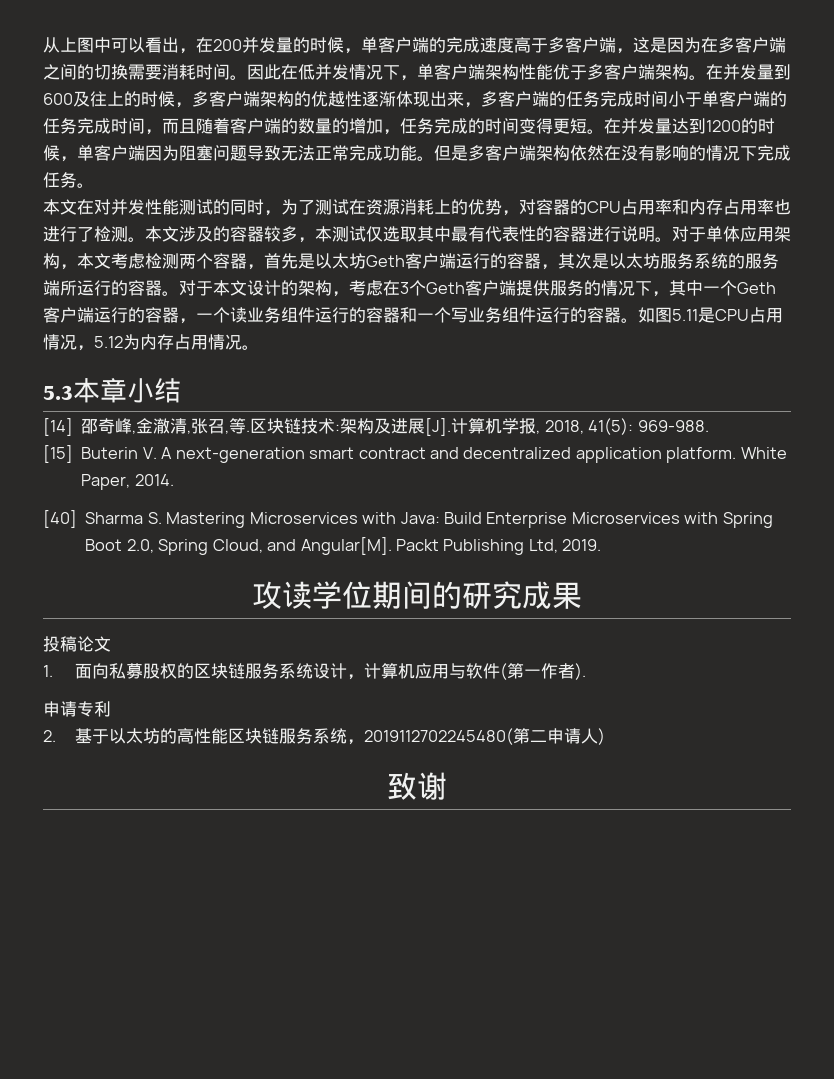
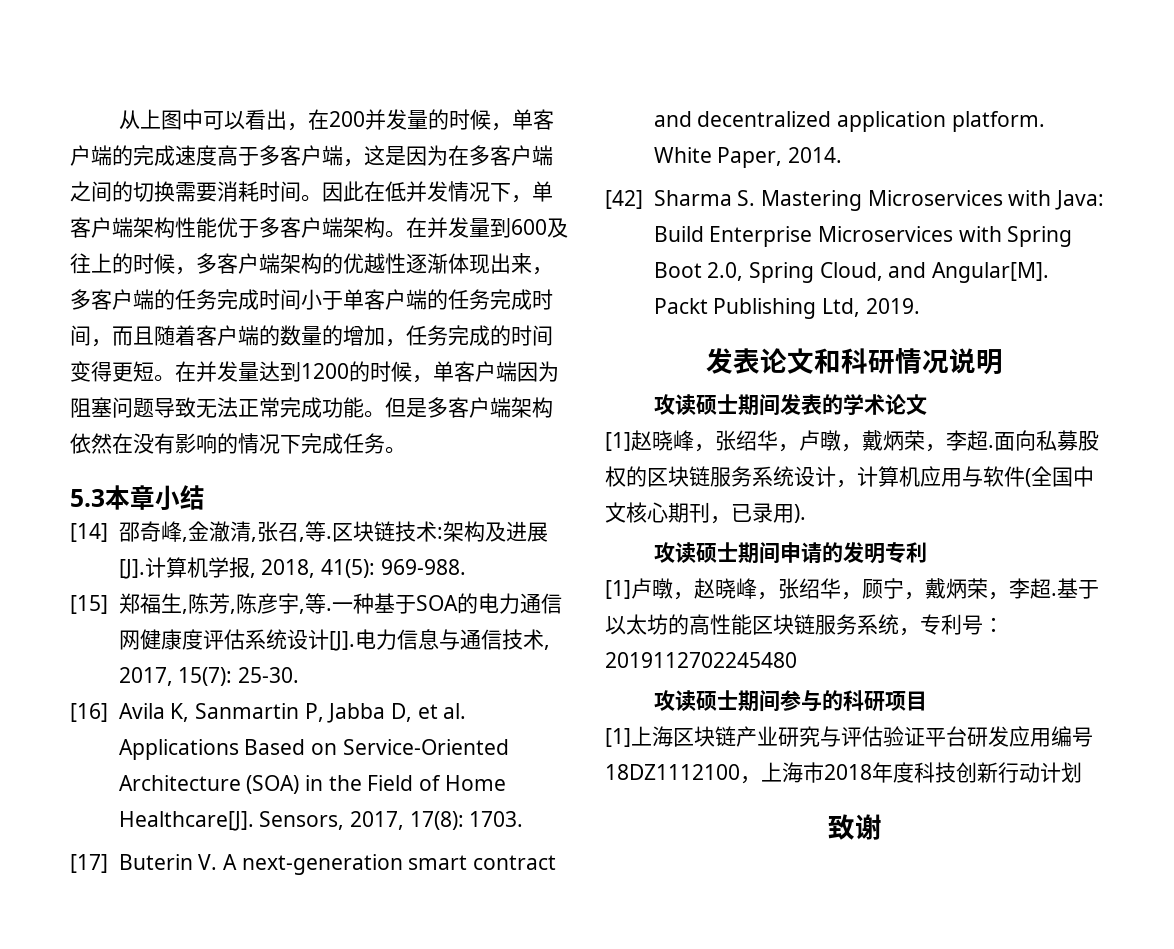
- 本文在对并发性能测试的同时，为了测试在资源消耗上的优势，对容器的CPU占用率和内存占用率也进行了检测。本文涉及的容器较多，本测试仅选取其中最有代表性的容器进行说明。对于单体应用架构，本文考虑检测两个容器，首先是以太坊Geth客户端运行的容器，其次是以太坊服务系统的服务端所运行的容器。对于本文设计的架构，考虑在3个Geth客户端提供服务的情况下，其中一个Geth客户端运行的容器，一个读业务组件运行的容器和一个写业务组件运行的容器。如图5.11是CPU占用情况，5.12为内存占用情况。
- [15] Buterin V. A next-generation smart contract and decentralized application platform.
+ [15]郑福生,陈芳,陈彦宇,等.一种基于SOA的电力通信网健康度评估系统设计[J].电力信息与通信技术, 2017, 15(7): 25-30.
+ [16] Avila K, Sanmartin P, Jabba D, et al. Applications Based on Service-Oriented Architecture (SOA) in the Field of Home Healthcare[J]. Sensors, 2017, 17(8): 1703.
+ [17] Buterin V. A next-generation smart contract and decentralized application platform.
- [40] Sharma S. Mastering Microservices with Java: Build Enterprise Microservices with Spring Boot 2.0, Spring Cloud, and Angular[M].
+ [42] Sharma S. Mastering Microservices with Java: Build Enterprise Microservices with Spring Boot 2.0, Spring Cloud, and Angular[M].
- 攻读学位期间的研究成果
- 投稿论文
- 1.面向私募股权的区块链服务系统设计，计算机应用与软件(第一作者).
- 申请专利
- 2.基于以太坊的高性能区块链服务系统，2019112702245480(第二申请人)
+ 发表论文和科研情况说明
+ 攻读硕士期间发表的学术论文
+ [1]赵晓峰，张绍华，卢暾，戴炳荣，李超.面向私募股权的区块链服务系统设计，计算机应用与软件(全国中文核心期刊，已录用).
+ 攻读硕士期间申请的发明专利
+ [1]卢暾，赵晓峰，张绍华，顾宁，戴炳荣，李超.基于以太坊的高性能区块链服务系统，专利号：2019112702245480
+ 攻读硕士期间参与的科研项目
+ [1]上海区块链产业研究与评估验证平台研发应用编号18DZ1112100，上海市2018年度科技创新行动计划

